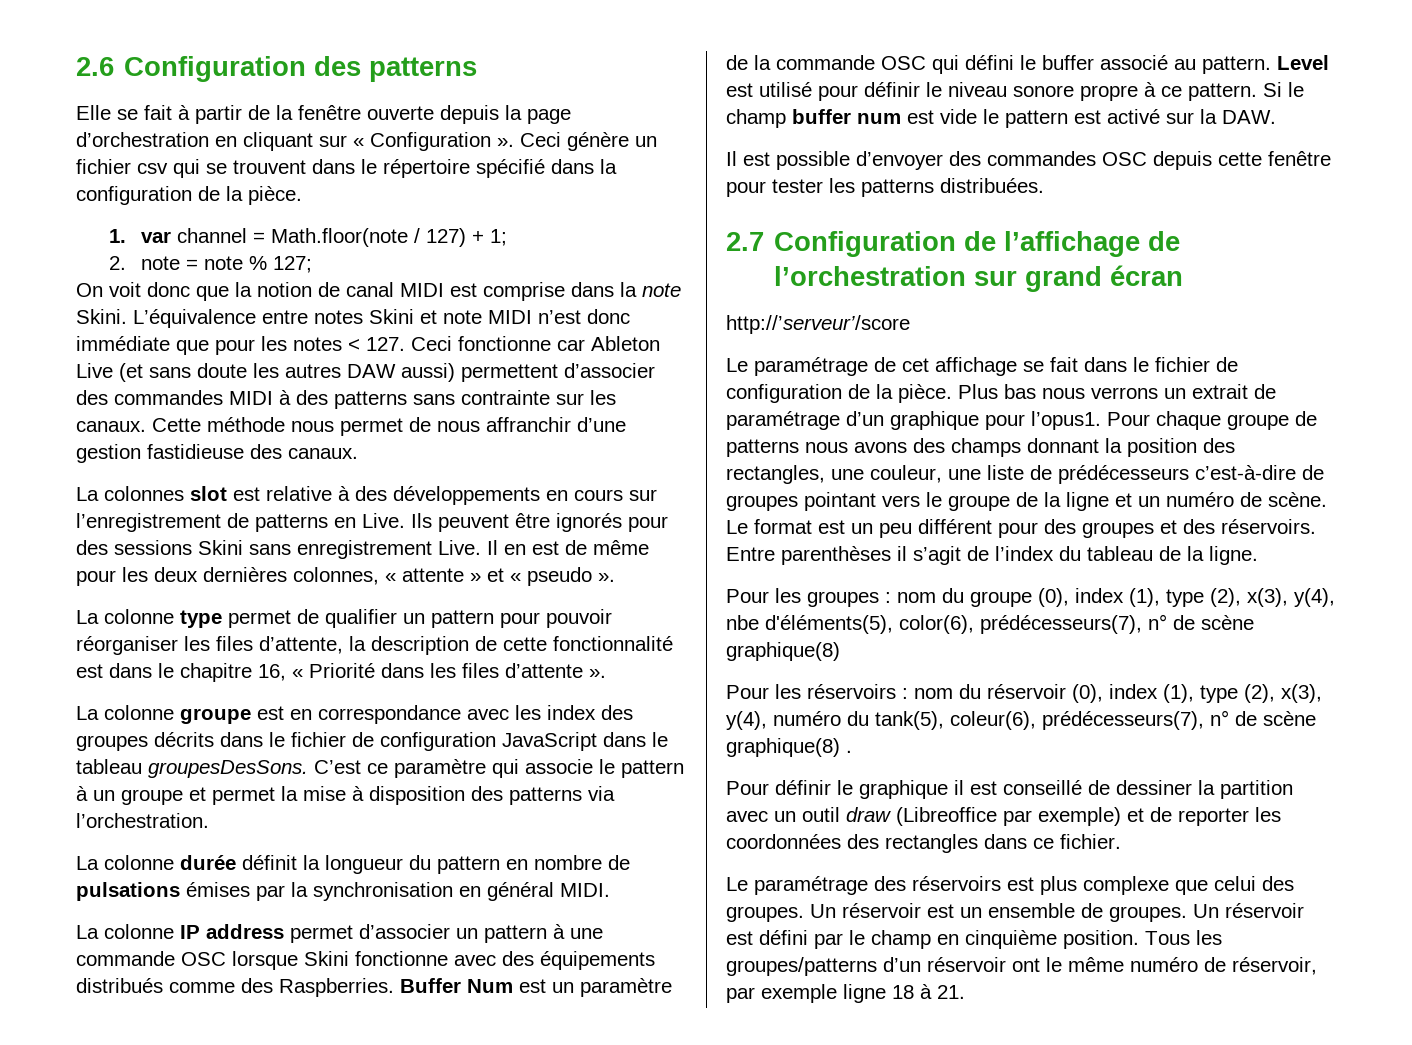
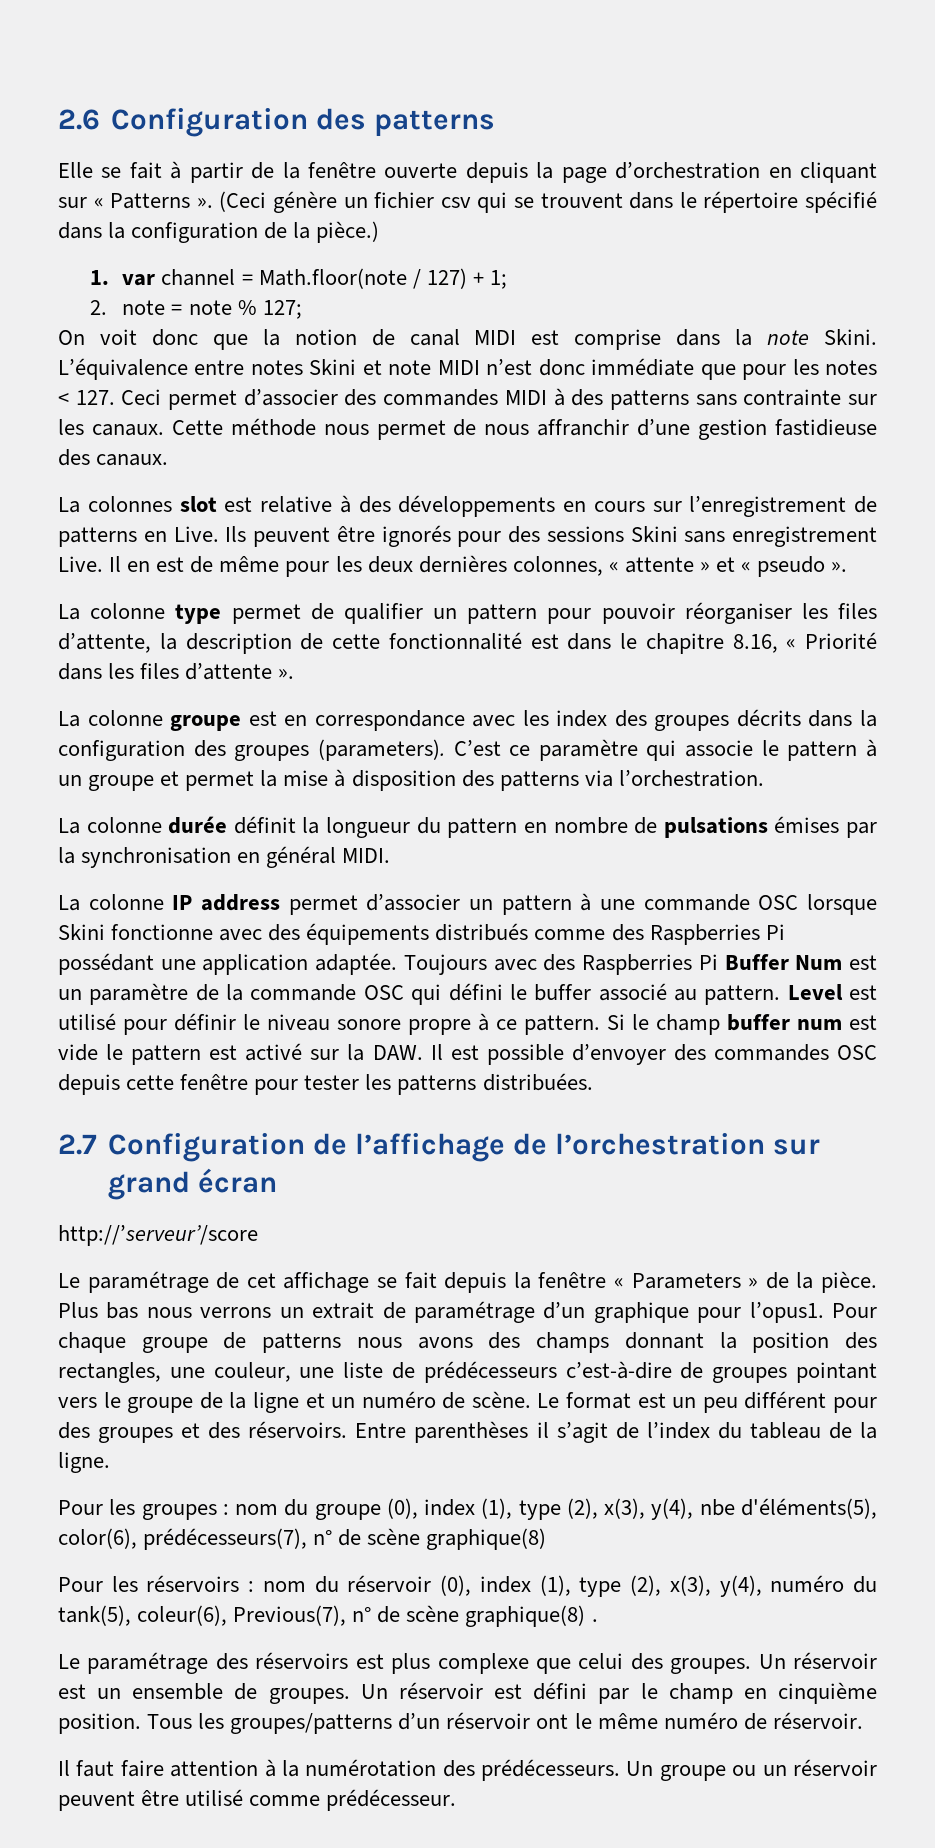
- Elle se fait à partir de la fenêtre ouverte depuis la page d’orchestration en cliquant sur « Configuration ». Ceci génère un fichier csv qui se trouvent dans le répertoire spécifié dans la configuration de la pièce.
+ Elle se fait à partir de la fenêtre ouverte depuis la page d’orchestration en cliquant sur « Patterns ». (Ceci génère un fichier csv qui se trouvent dans le répertoire spécifié dans la configuration de la pièce.)
- L’équivalence entre notes Skini et note MIDI n’est donc immédiate que pour les notes < 127. Ceci fonctionne car Ableton Live (et sans doute les autres DAW aussi) permettent d’associer des commandes MIDI à des patterns sans contrainte sur les canaux.
+ L’équivalence entre notes Skini et note MIDI n’est donc immédiate que pour les notes < 127. Ceci permet d’associer des commandes MIDI à des patterns sans contrainte sur les canaux.
- La colonne type permet de qualifier un pattern pour pouvoir réorganiser les files d’attente, la description de cette fonctionnalité est dans le chapitre 16, « Priorité dans les files d’attente ».
+ La colonne type permet de qualifier un pattern pour pouvoir réorganiser les files d’attente, la description de cette fonctionnalité est dans le chapitre 8.16, « Priorité dans les files d’attente ».
- La colonne groupe est en correspondance avec les index des groupes décrits dans le fichier de configuration JavaScript dans le tableau groupesDesSons.
+ La colonne groupe est en correspondance avec les index des groupes décrits dans la configuration des groupes (parameters).
- La colonne IP address permet d’associer un pattern à une commande OSC lorsque Skini fonctionne avec des équipements distribués comme des Raspberries. Buffer Num est un paramètre de la commande OSC qui défini le buffer associé au pattern.
+ La colonne IP address permet d’associer un pattern à une commande OSC lorsque Skini fonctionne avec des équipements distribués comme des Raspberries Pi possédant une application adaptée. Toujours avec des Raspberries Pi Buffer Num est un paramètre de la commande OSC qui défini le buffer associé au pattern.
- Si le champ buffer num est vide le pattern est activé sur la DAW.
- Il est possible d’envoyer des commandes OSC depuis cette fenêtre pour tester les patterns distribuées.
+ Si le champ buffer num est vide le pattern est activé sur la DAW. Il est possible d’envoyer des commandes OSC depuis cette fenêtre pour tester les patterns distribuées.
- Le paramétrage de cet affichage se fait dans le fichier de configuration de la pièce.
+ Le paramétrage de cet affichage se fait depuis la fenêtre « Parameters » de la pièce.
- Pour les réservoirs : nom du réservoir (0), index (1), type (2), x(3), y(4), numéro du tank(5), coleur(6), prédécesseurs(7), n° de scène graphique(8) .
+ Pour les réservoirs : nom du réservoir (0), index (1), type (2), x(3), y(4), numéro du tank(5), coleur(6), Previous(7), n° de scène graphique(8) .
- Pour définir le graphique il est conseillé de dessiner la partition avec un outil draw (Libreoffice par exemple) et de reporter les coordonnées des rectangles dans ce fichier.
- Tous les groupes/patterns d’un réservoir ont le même numéro de réservoir, par exemple ligne 18 à 21.
+ Tous les groupes/patterns d’un réservoir ont le même numéro de réservoir.
+ Il faut faire attention à la numérotation des prédécesseurs. Un groupe ou un réservoir peuvent être utilisé comme prédécesseur.

